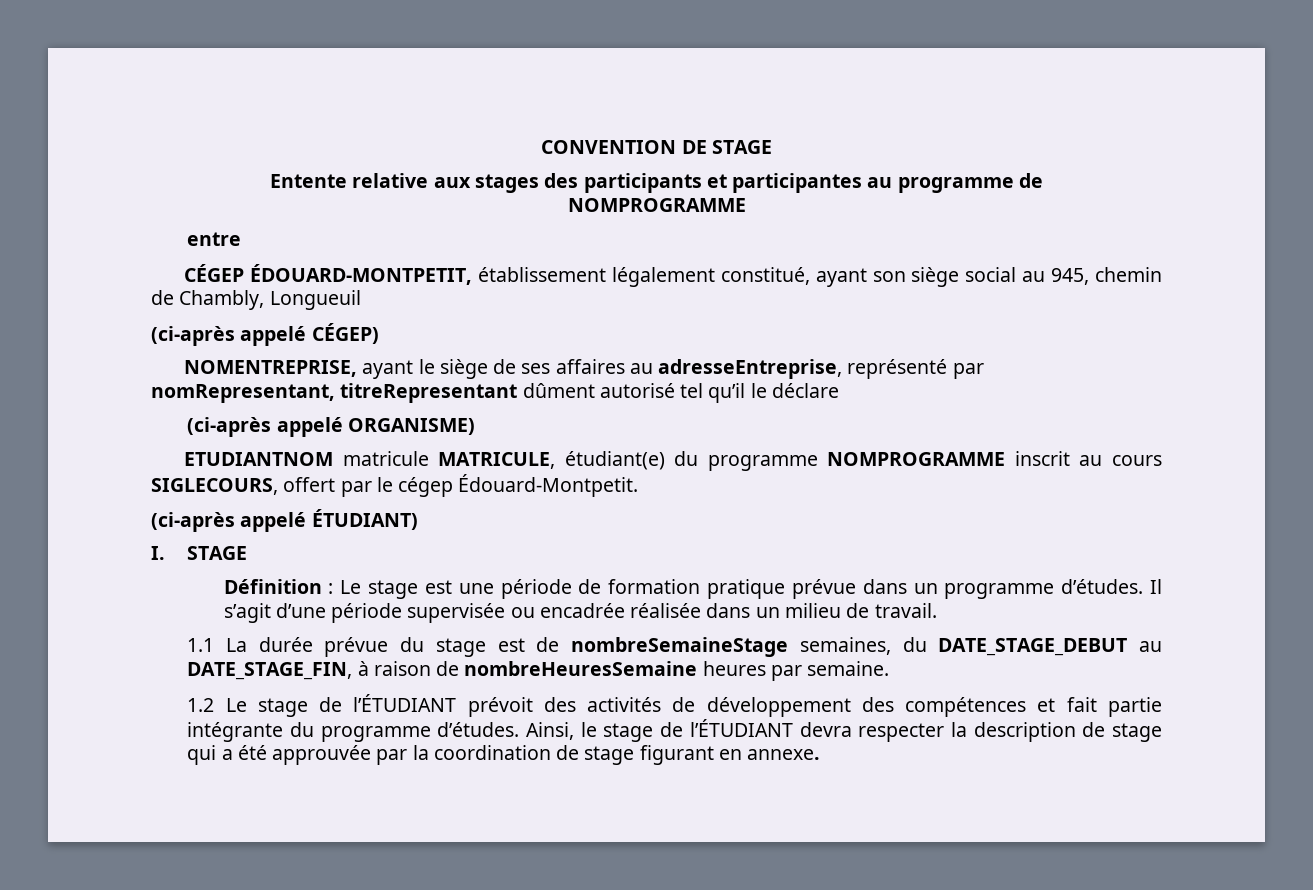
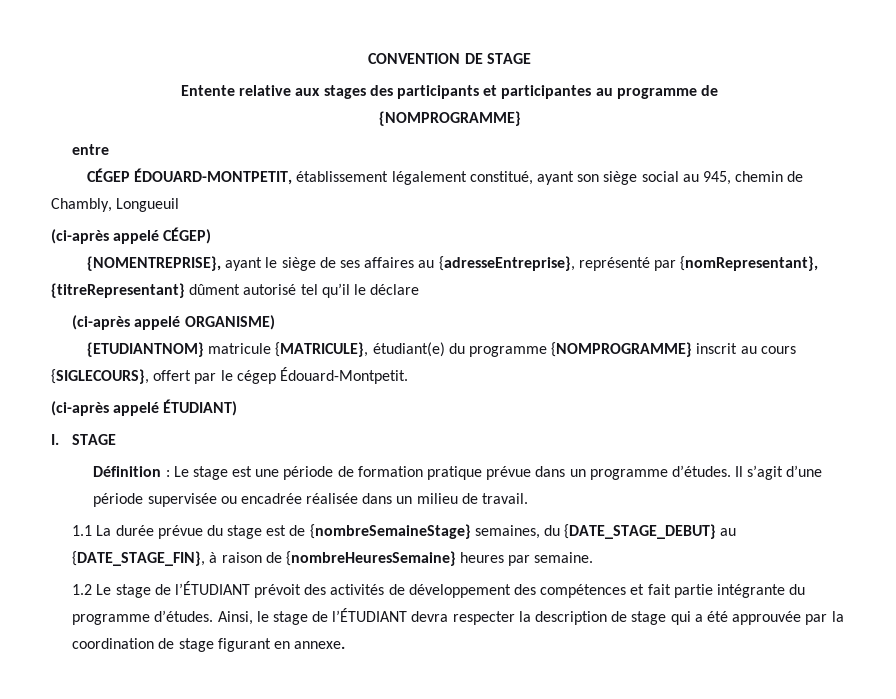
  Entente relative aux stages des participants et participantes au programme de
- NOMPROGRAMME
+ {NOMPROGRAMME}
- NOMENTREPRISE, ayant le siège de ses affaires au adresseEntreprise, représenté par nomRepresentant, titreRepresentant dûment autorisé tel qu’il le déclare
+ {NOMENTREPRISE}, ayant le siège de ses affaires au {adresseEntreprise}, représenté par {nomRepresentant}, {titreRepresentant} dûment autorisé tel qu’il le déclare
- ETUDIANTNOM matricule MATRICULE, étudiant(e) du programme NOMPROGRAMME inscrit au cours SIGLECOURS, offert par le cégep Édouard-Montpetit.
+ {ETUDIANTNOM} matricule {MATRICULE}, étudiant(e) du programme {NOMPROGRAMME} inscrit au cours {SIGLECOURS}, offert par le cégep Édouard-Montpetit.
- 1.1 La durée prévue du stage est de nombreSemaineStage semaines, du DATE_STAGE_DEBUT au DATE_STAGE_FIN, à raison de nombreHeuresSemaine heures par semaine.
+ 1.1 La durée prévue du stage est de {nombreSemaineStage} semaines, du {DATE_STAGE_DEBUT} au {DATE_STAGE_FIN}, à raison de {nombreHeuresSemaine} heures par semaine.

